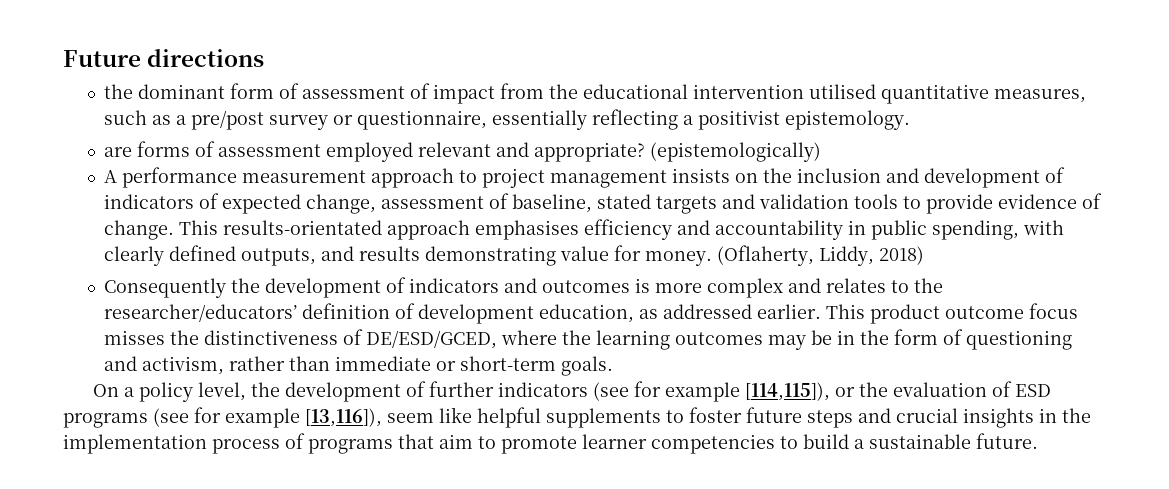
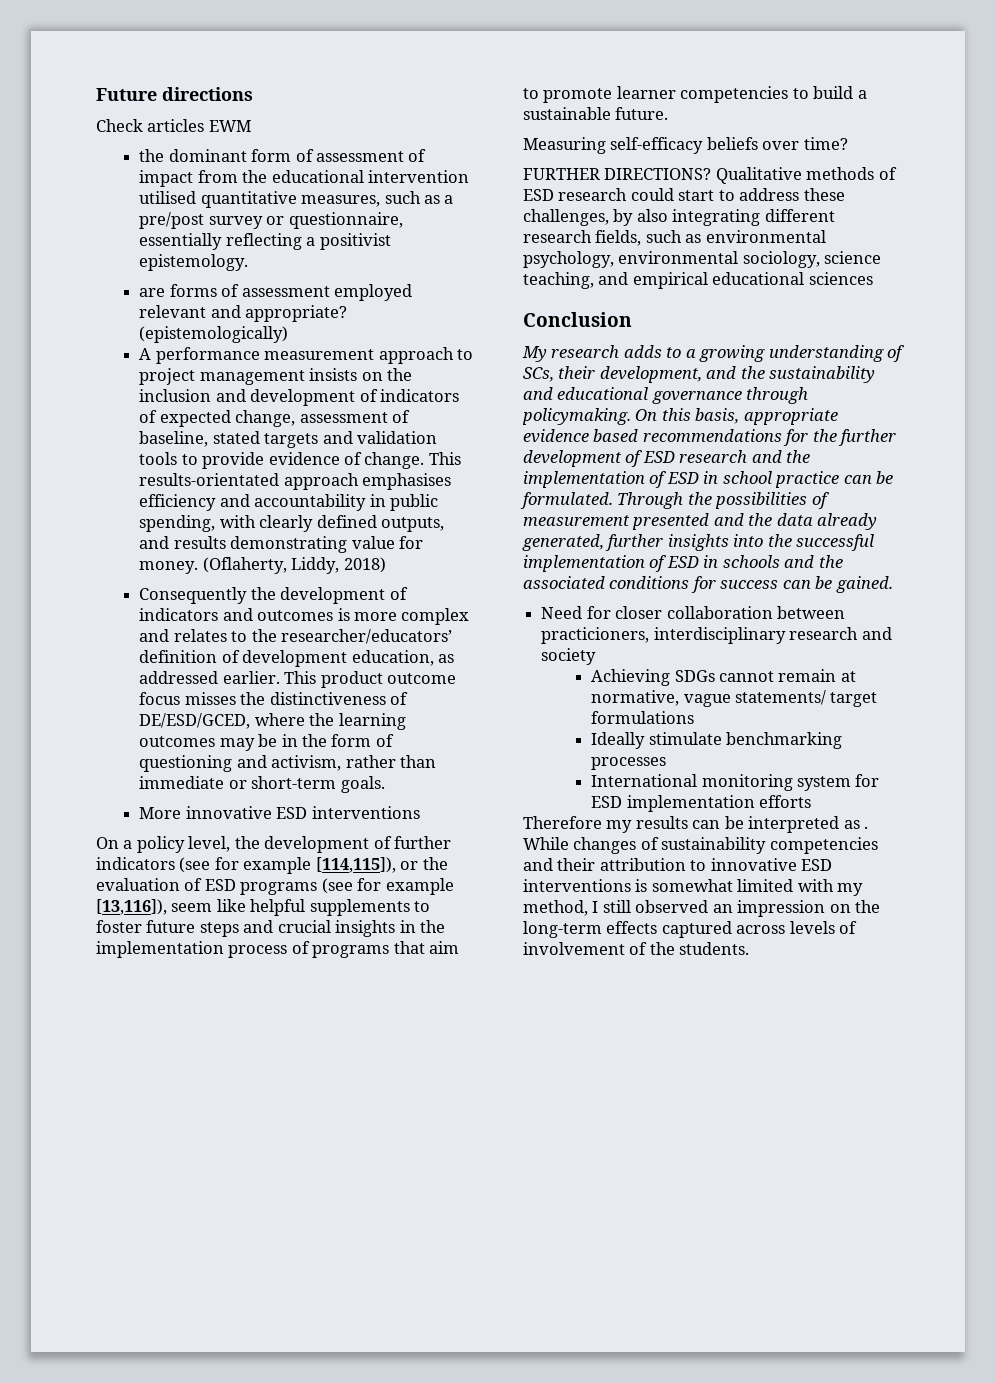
+ Check articles EWM
+ More innovative ESD interventions
+ Measuring self-efficacy beliefs over time?
+ FURTHER DIRECTIONS? Qualitative methods of ESD research could start to address these challenges, by also integrating different research fields, such as environmental psychology, environmental sociology, science teaching, and empirical educational sciences
+ Conclusion
+ My research adds to a growing understanding of SCs, their development, and the sustainability and educational governance through policymaking. On this basis, appropriate evidence based recommendations for the further development of ESD research and the implementation of ESD in school practice can be formulated. Through the possibilities of measurement presented and the data already generated, further insights into the successful implementation of ESD in schools and the associated conditions for success can be gained.
+ Need for closer collaboration between practicioners, interdisciplinary research and society
+ Achieving SDGs cannot remain at normative, vague statements/ target formulations
+ Ideally stimulate benchmarking processes
+ International monitoring system for ESD implementation efforts
+ Therefore my results can be interpreted as . While changes of sustainability competencies and their attribution to innovative ESD interventions is somewhat limited with my method, I still observed an impression on the long-term effects captured across levels of involvement of the students.

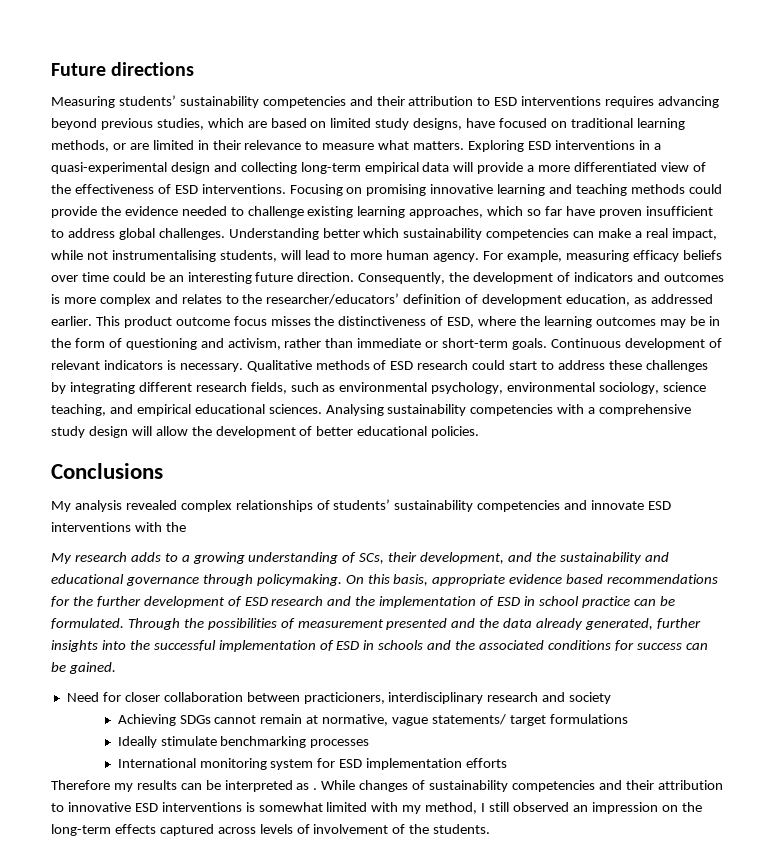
- Check articles EWM
- the dominant form of assessment of impact from the educational intervention utilised quantitative measures, such as a pre/post survey or questionnaire, essentially reflecting a positivist epistemology.
- are forms of assessment employed relevant and appropriate? (epistemologically)
- A performance measurement approach to project management insists on the inclusion and development of indicators of expected change, assessment of baseline, stated targets and validation tools to provide evidence of change. This results-orientated approach emphasises efficiency and accountability in public spending, with clearly defined outputs, and results demonstrating value for money. (Oflaherty, Liddy, 2018)
- Consequently the development of indicators and outcomes is more complex and relates to the researcher/educators’ definition of development education, as addressed earlier.
+ Measuring students’ sustainability competencies and their attribution to ESD interventions requires advancing beyond previous studies, which are based on limited study designs, have focused on traditional learning methods, or are limited in their relevance to measure what matters. Exploring ESD interventions in a quasi-experimental design and collecting long-term empirical data will provide a more differentiated view of the effectiveness of ESD interventions. Focusing on promising innovative learning and teaching methods could provide the evidence needed to challenge existing learning approaches, which so far have proven insufficient to address global challenges. Understanding better which sustainability competencies can make a real impact, while not instrumentalising students, will lead to more human agency. For example, measuring efficacy beliefs over time could be an interesting future direction. Consequently, the development of indicators and outcomes is more complex and relates to the researcher/educators’ definition of development education, as addressed earlier.
- This product outcome focus misses the distinctiveness of DE/ESD/GCED, where the learning outcomes may be in the form of questioning and activism, rather than immediate or short-term goals.
- More innovative ESD interventions
- On a policy level, the development of further indicators (see for example [114,115]), or the evaluation of ESD programs (see for example [13,116]), seem like helpful supplements to foster future steps and crucial insights in the implementation process of programs that aim to promote learner competencies to build a sustainable future.
- Measuring self-efficacy beliefs over time?
- FURTHER DIRECTIONS?
+ This product outcome focus misses the distinctiveness of ESD, where the learning outcomes may be in the form of questioning and activism, rather than immediate or short-term goals. Continuous development of relevant indicators is necessary.
- Qualitative methods of ESD research could start to address these challenges, by also integrating different research fields, such as environmental psychology, environmental sociology, science teaching, and empirical educational sciences
- Conclusion
+ Qualitative methods of ESD research could start to address these challenges by integrating different research fields, such as environmental psychology, environmental sociology, science teaching, and empirical educational sciences. Analysing sustainability competencies with a comprehensive study design will allow the development of better educational policies.
+ Conclusions
+ My analysis revealed complex relationships of students’ sustainability competencies and innovate ESD interventions with the

